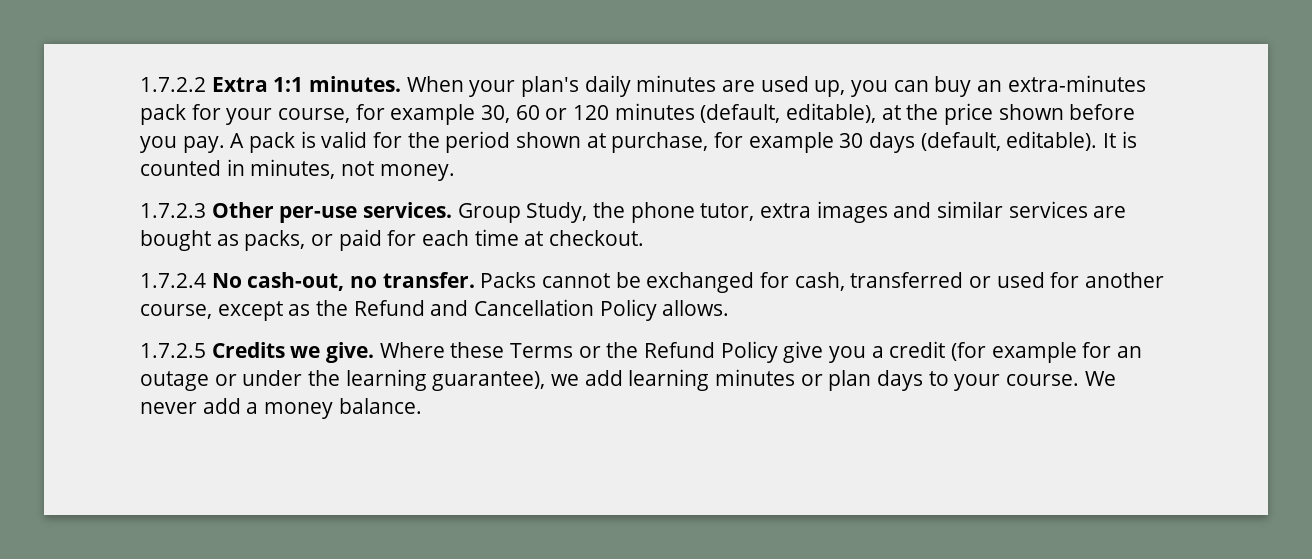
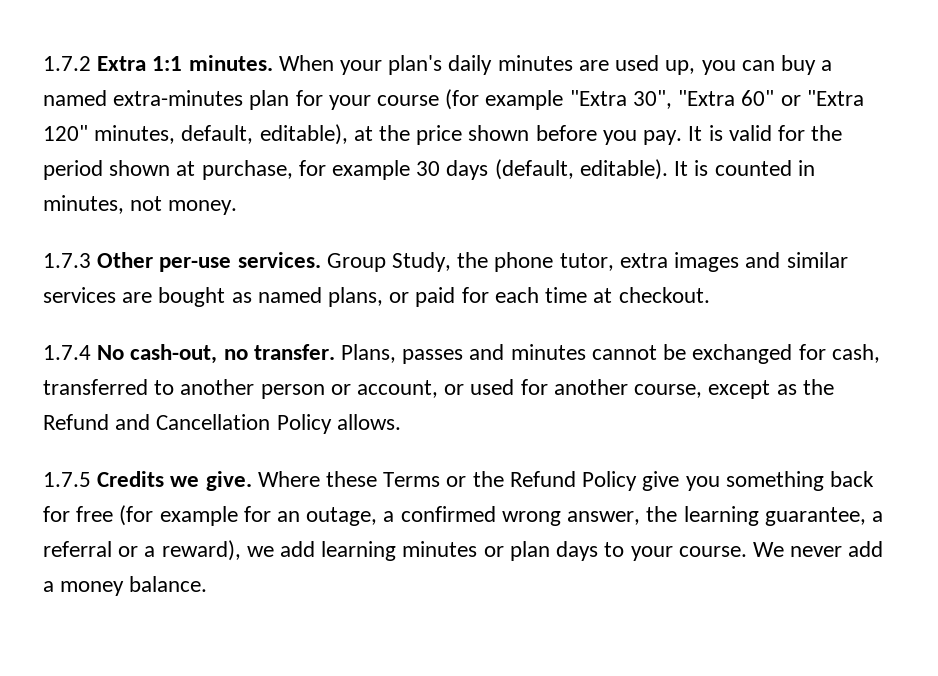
- 1.7.2.2 Extra 1:1 minutes.
+ 1.7.2 Extra 1:1 minutes.
- When your plan's daily minutes are used up, you can buy an extra-minutes pack for your course, for example 30, 60 or 120 minutes (default, editable), at the price shown before you pay.
+ When your plan's daily minutes are used up, you can buy a named extra-minutes plan for your course (for example "Extra 30", "Extra 60" or "Extra 120" minutes, default, editable), at the price shown before you pay.
- A pack is valid for the period shown at purchase, for example 30 days (default, editable).
+ It is valid for the period shown at purchase, for example 30 days (default, editable).
- 1.7.2.3 Other per-use services.
+ 1.7.3 Other per-use services.
- Group Study, the phone tutor, extra images and similar services are bought as packs, or paid for each time at checkout.
+ Group Study, the phone tutor, extra images and similar services are bought as named plans, or paid for each time at checkout.
- 1.7.2.4 No cash-out, no transfer.
+ 1.7.4 No cash-out, no transfer.
- Packs cannot be exchanged for cash, transferred or used for another course, except as the Refund and Cancellation Policy allows.
+ Plans, passes and minutes cannot be exchanged for cash, transferred to another person or account, or used for another course, except as the Refund and Cancellation Policy allows.
- 1.7.2.5 Credits we give.
+ 1.7.5 Credits we give.
- Where these Terms or the Refund Policy give you a credit (for example for an outage or under the learning guarantee), we add learning minutes or plan days to your course.
+ Where these Terms or the Refund Policy give you something back for free (for example for an outage, a confirmed wrong answer, the learning guarantee, a referral or a reward), we add learning minutes or plan days to your course.

